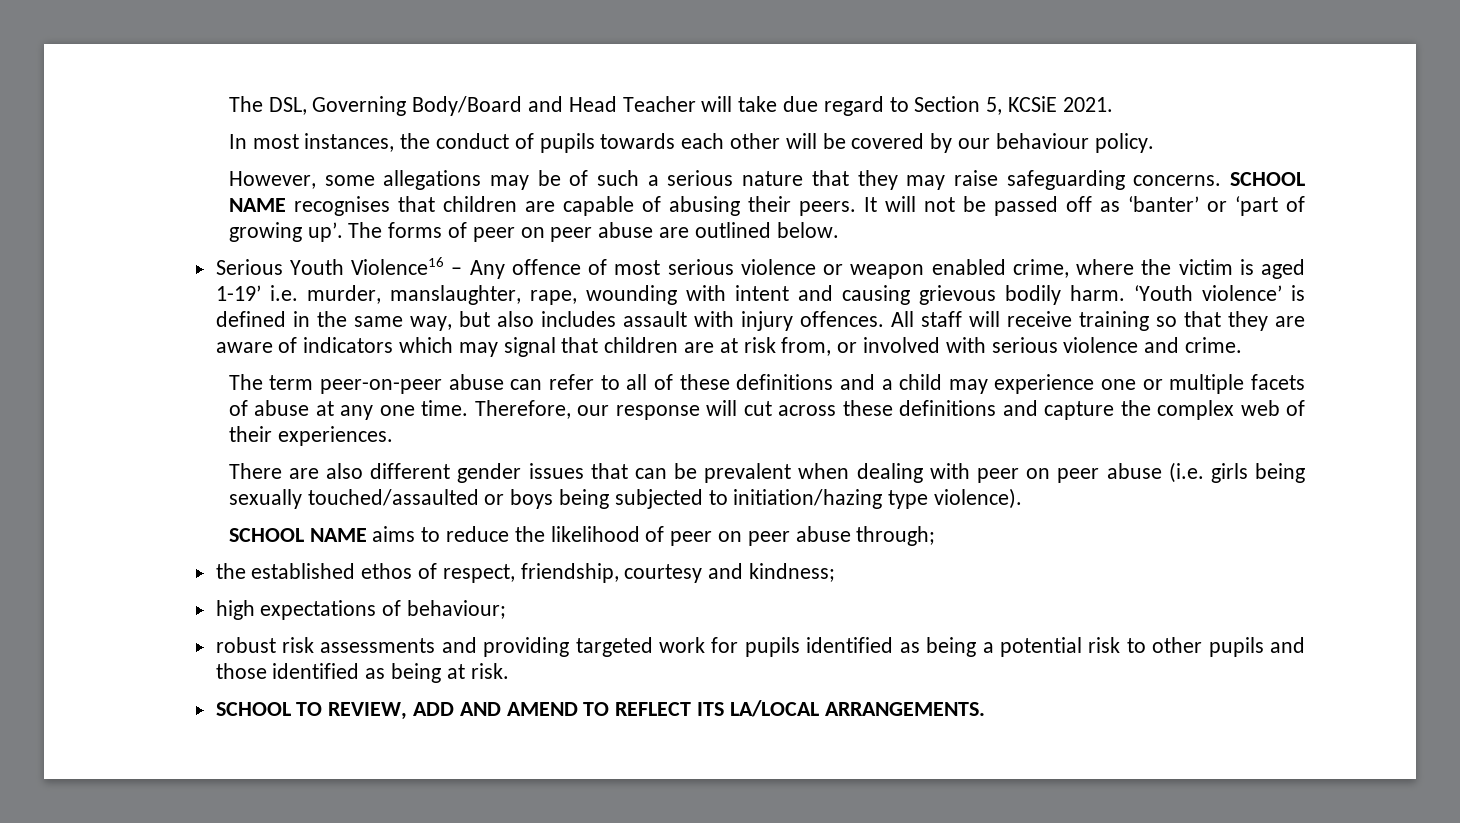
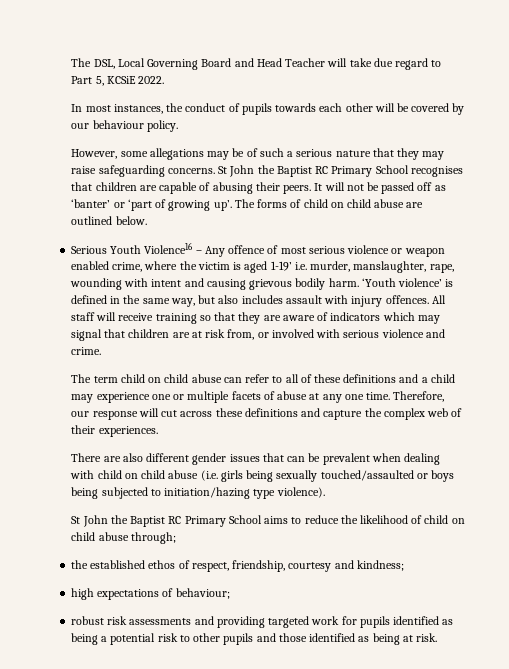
- The DSL, Governing Body/Board and Head Teacher will take due regard to Section 5, KCSiE 2021.
+ The DSL, Local Governing Board and Head Teacher will take due regard to Part 5, KCSiE 2022.
- SCHOOL NAME recognises that children are capable of abusing their peers.
+ St John the Baptist RC Primary School recognises that children are capable of abusing their peers.
- The forms of peer on peer abuse are outlined below.
+ The forms of child on child abuse are outlined below.
- The term peer-on-peer abuse can refer to all of these definitions and a child may experience one or multiple facets of abuse at any one time.
+ The term child on child abuse can refer to all of these definitions and a child may experience one or multiple facets of abuse at any one time.
- There are also different gender issues that can be prevalent when dealing with peer on peer abuse (i.e. girls being sexually touched/assaulted or boys being subjected to initiation/hazing type violence).
+ There are also different gender issues that can be prevalent when dealing with child on child abuse (i.e. girls being sexually touched/assaulted or boys being subjected to initiation/hazing type violence).
- SCHOOL NAME aims to reduce the likelihood of peer on peer abuse through;
+ St John the Baptist RC Primary School aims to reduce the likelihood of child on child abuse through;
- SCHOOL TO REVIEW, ADD AND AMEND TO REFLECT ITS LA/LOCAL ARRANGEMENTS.

